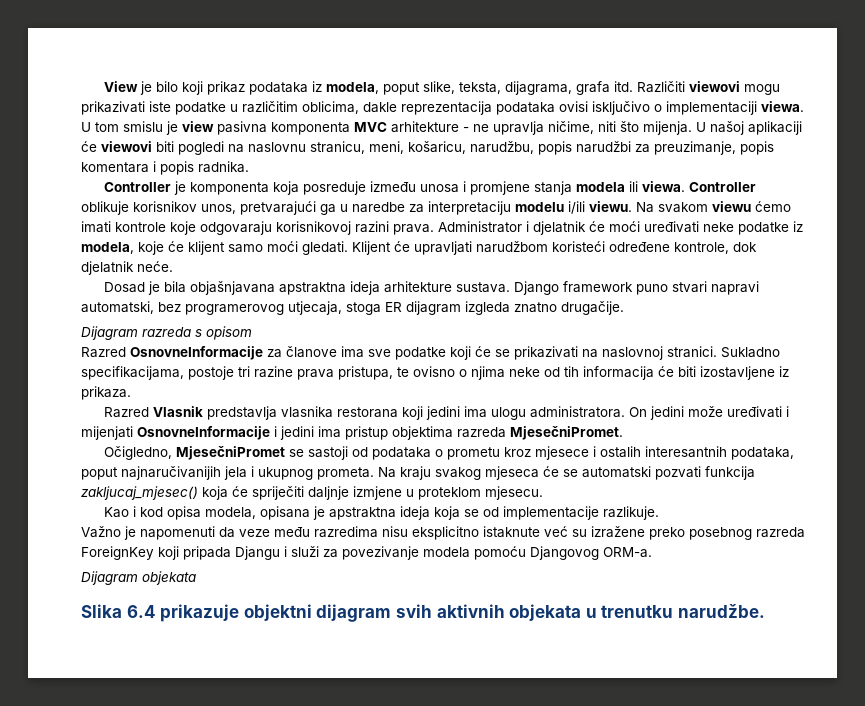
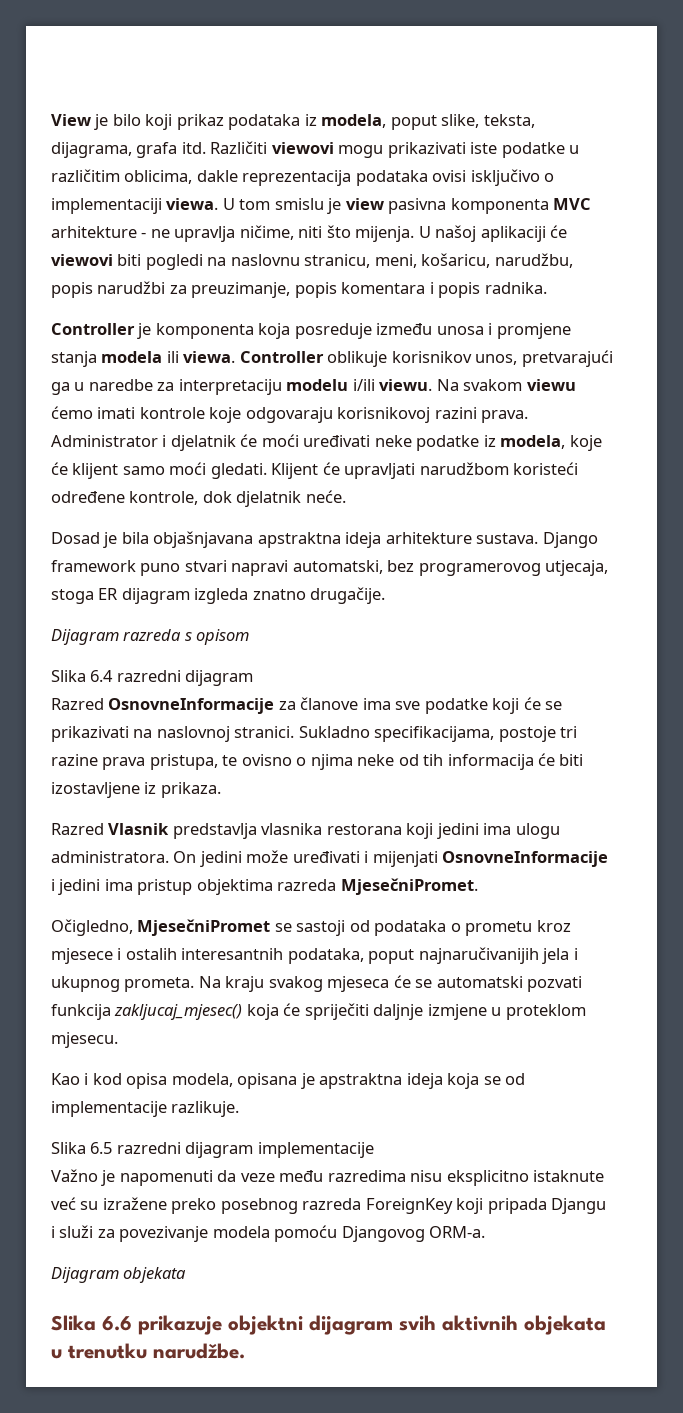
+ Slika 6.4 razredni dijagram
+ Slika 6.5 razredni dijagram implementacije
- Slika 6.4 prikazuje objektni dijagram svih aktivnih objekata u trenutku narudžbe.
+ Slika 6.6 prikazuje objektni dijagram svih aktivnih objekata u trenutku narudžbe.

